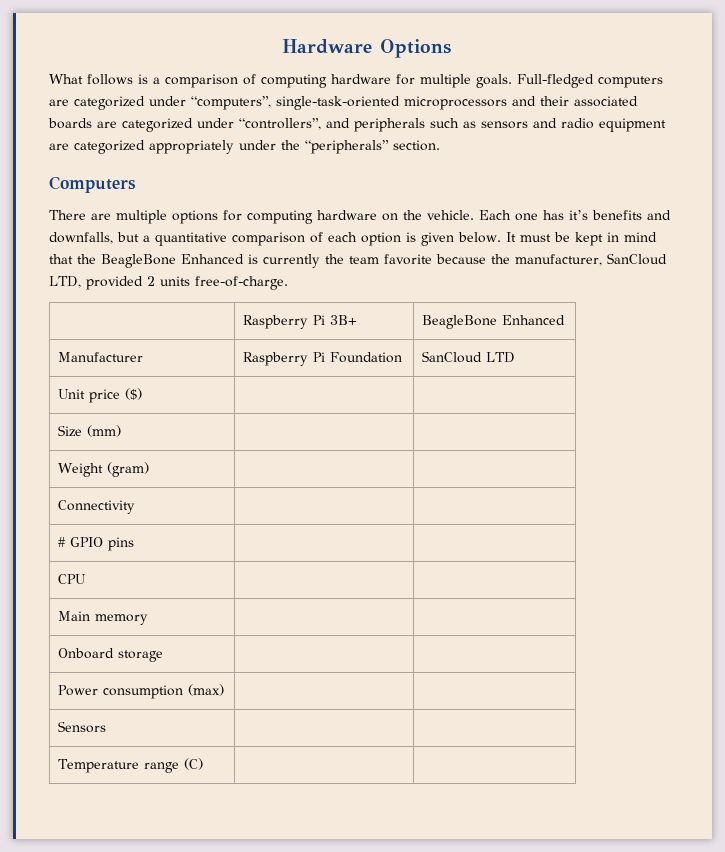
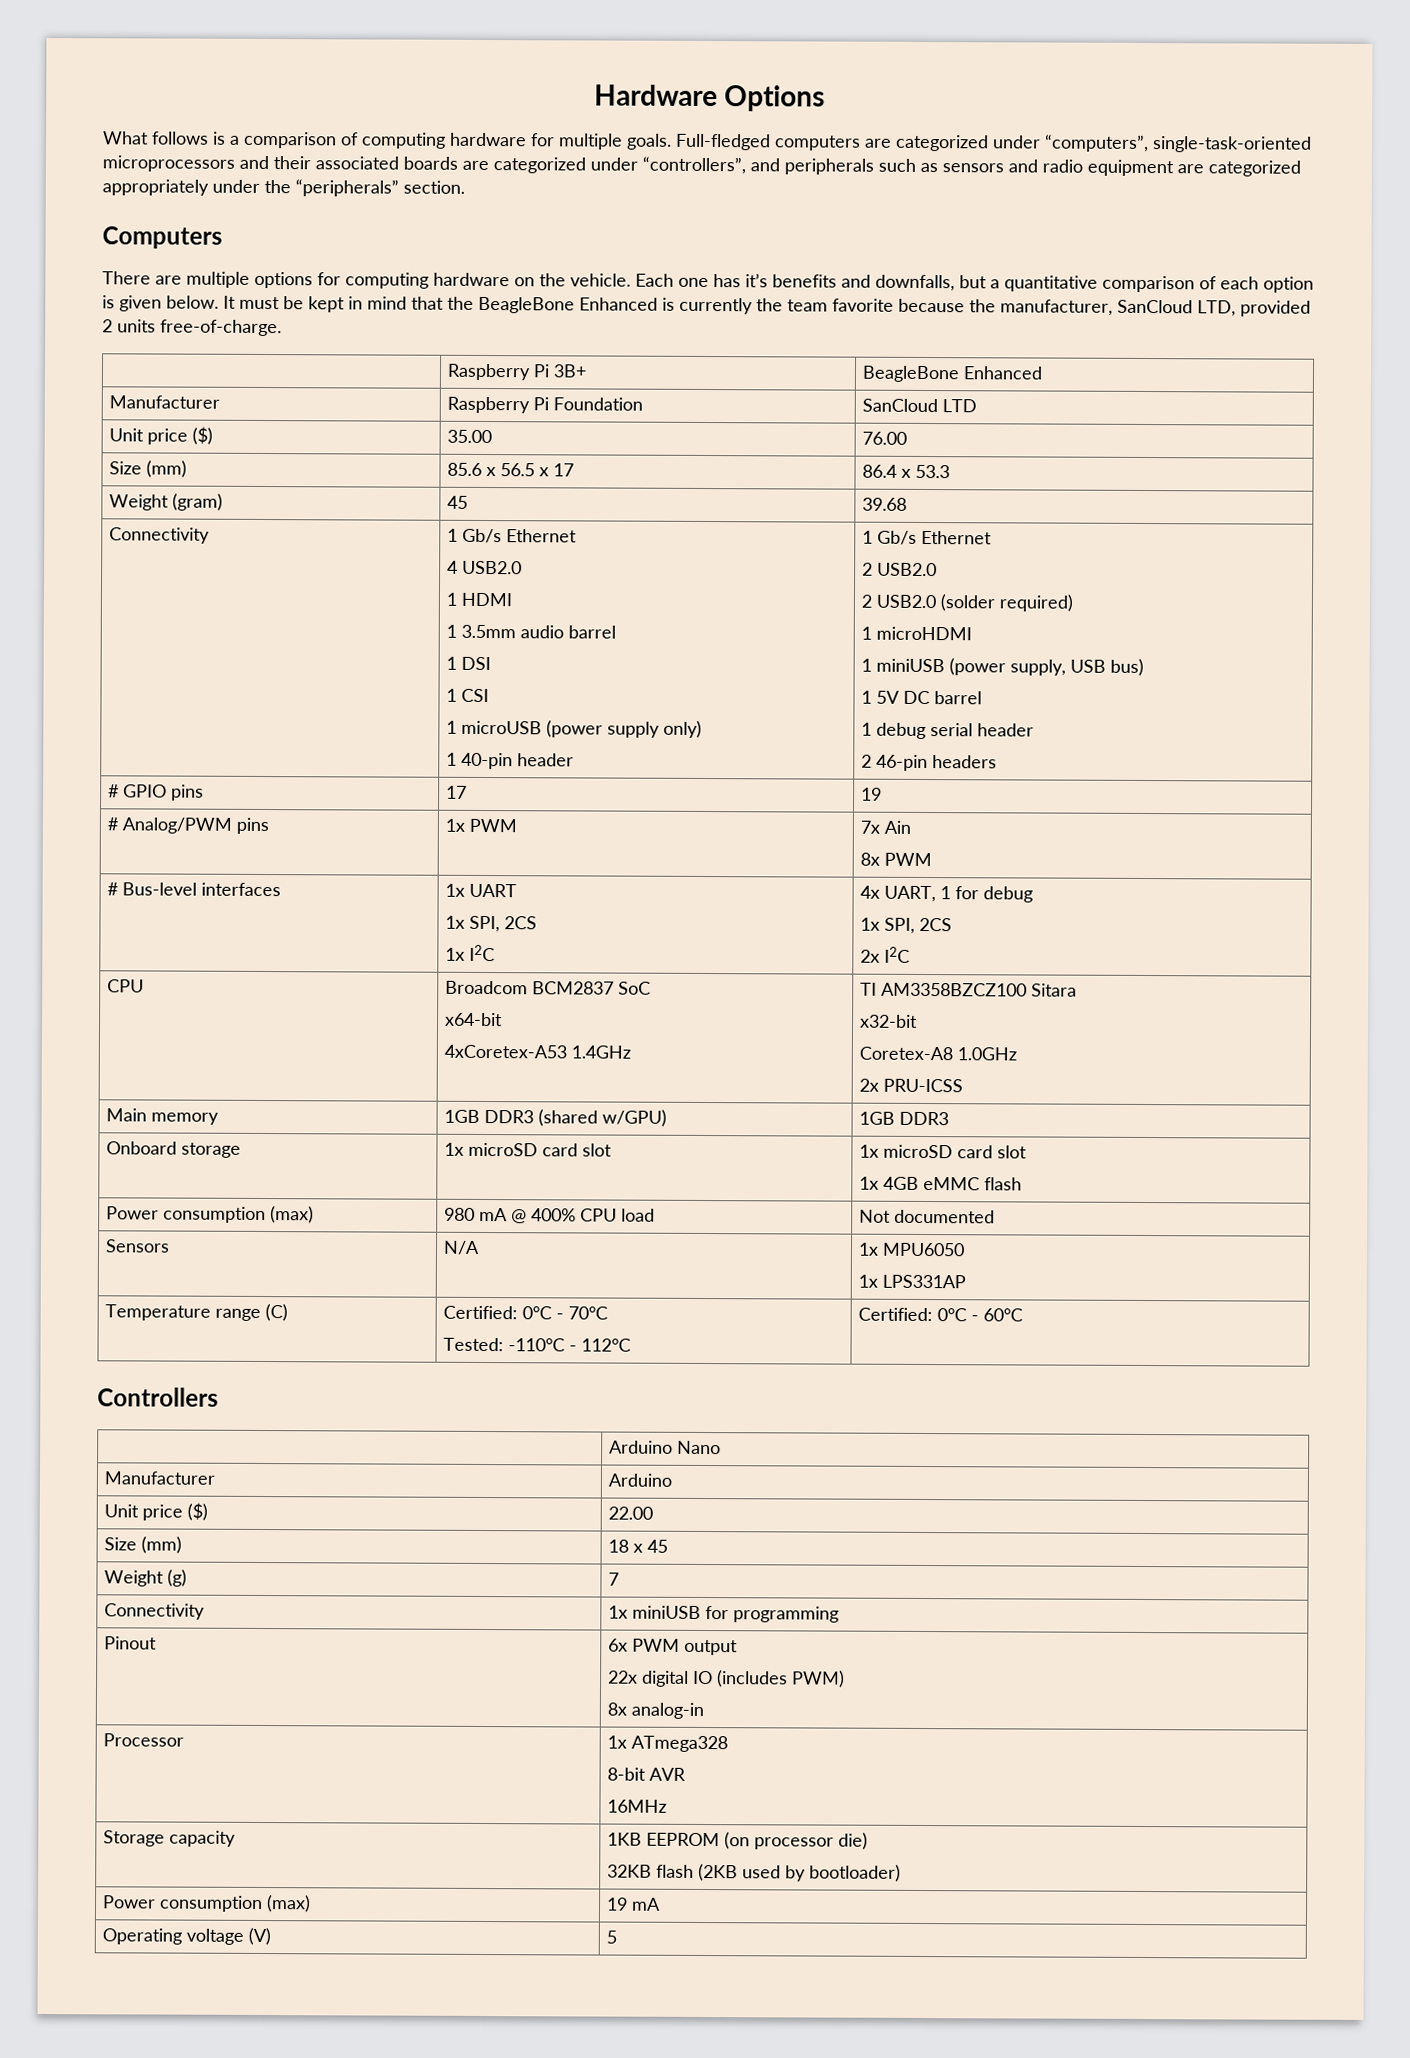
- Unit price ($) | |
- Size (mm) | |
+ Unit price ($) | 35.00 | 76.00
+ Size (mm) | 85.6 x 56.5 x 17 | 86.4 x 53.3
- Weight (gram) | |
- Connectivity | |
- # GPIO pins | |
- CPU | |
- Main memory | |
- Onboard storage | |
- Power consumption (max) | |
- Sensors | |
- Temperature range (C) | |
+ Weight (gram) | 45 | 39.68
+ Connectivity | 1 Gb/s Ethernet
+ 4 USB2.0
+ 1 HDMI
+ 1 3.5mm audio barrel
+ 1 DSI
+ 1 CSI
+ 1 microUSB (power supply only)
+ 1 40-pin header | 1 Gb/s Ethernet
+ 2 USB2.0
+ 2 USB2.0 (solder required)
+ 1 microHDMI
+ 1 miniUSB (power supply, USB bus)
+ 1 5V DC barrel
+ 1 debug serial header
+ 2 46-pin headers
+ # GPIO pins | 17 | 19
+ # Analog/PWM pins | 1x PWM | 7x Ain
+ 8x PWM
+ # Bus-level interfaces | 1x UART
+ 1x SPI, 2CS
+ 1x I2C | 4x UART, 1 for debug
+ 1x SPI, 2CS
+ 2x I2C
+ CPU | Broadcom BCM2837 SoC
+ x64-bit
+ 4xCoretex-A53 1.4GHz | TI AM3358BZCZ100 Sitara
+ x32-bit
+ Coretex-A8 1.0GHz
+ 2x PRU-ICSS
+ Main memory | 1GB DDR3 (shared w/GPU) | 1GB DDR3
+ Onboard storage | 1x microSD card slot | 1x microSD card slot
+ 1x 4GB eMMC flash
+ Power consumption (max) | 980 mA @ 400% CPU load | Not documented
+ Sensors | N/A | 1x MPU6050
+ 1x LPS331AP
+ Temperature range (C) | Certified: 0°C - 70°C
+ Tested: -110°C - 112°C | Certified: 0°C - 60°C
+ Controllers
+ | Arduino Nano
+ Manufacturer | Arduino
+ Unit price ($) | 22.00
+ Size (mm) | 18 x 45
+ Weight (g) | 7
+ Connectivity | 1x miniUSB for programming
+ Pinout | 6x PWM output
+ 22x digital IO (includes PWM)
+ 8x analog-in
+ Processor | 1x ATmega328
+ 8-bit AVR
+ 16MHz
+ Storage capacity | 1KB EEPROM (on processor die)
+ 32KB flash (2KB used by bootloader)
+ Power consumption (max) | 19 mA
+ Operating voltage (V) | 5

